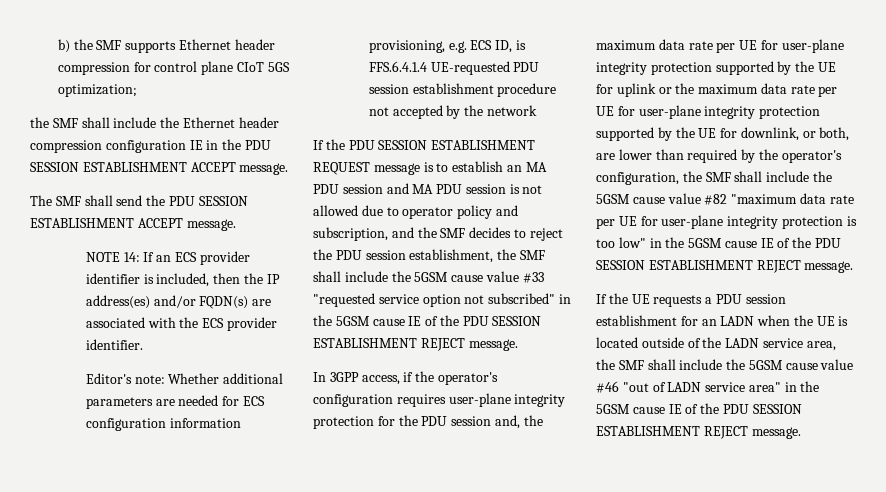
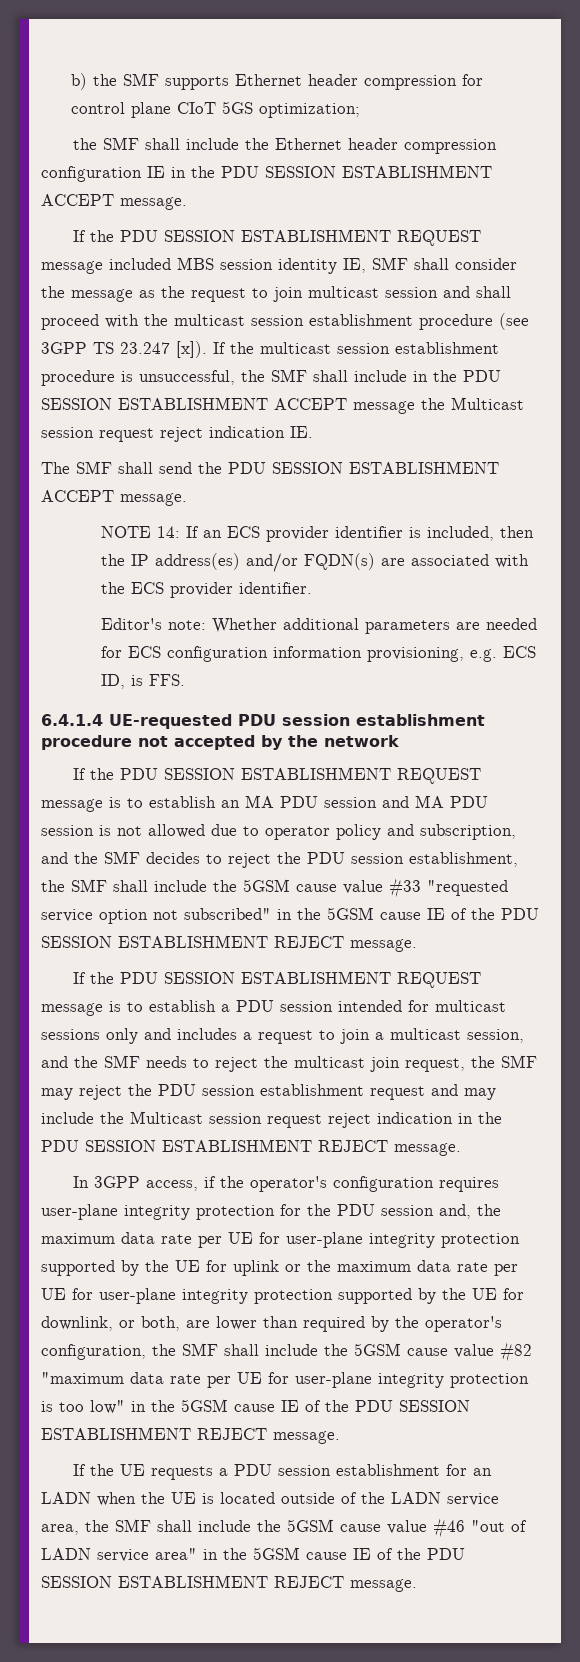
+ If the PDU SESSION ESTABLISHMENT REQUEST message included MBS session identity IE, SMF shall consider the message as the request to join multicast session and shall proceed with the multicast session establishment procedure (see 3GPP TS 23.247 [x]). If the multicast session establishment procedure is unsuccessful, the SMF shall include in the PDU SESSION ESTABLISHMENT ACCEPT message the Multicast session request reject indication IE.
- Editor's note: Whether additional parameters are needed for ECS configuration information provisioning, e.g. ECS ID, is FFS.6.4.1.4 UE-requested PDU session establishment procedure not accepted by the network
+ Editor's note: Whether additional parameters are needed for ECS configuration information provisioning, e.g. ECS ID, is FFS.
+ 6.4.1.4 UE-requested PDU session establishment procedure not accepted by the network
+ If the PDU SESSION ESTABLISHMENT REQUEST message is to establish a PDU session intended for multicast sessions only and includes a request to join a multicast session, and the SMF needs to reject the multicast join request, the SMF may reject the PDU session establishment request and may include the Multicast session request reject indication in the PDU SESSION ESTABLISHMENT REJECT message.

